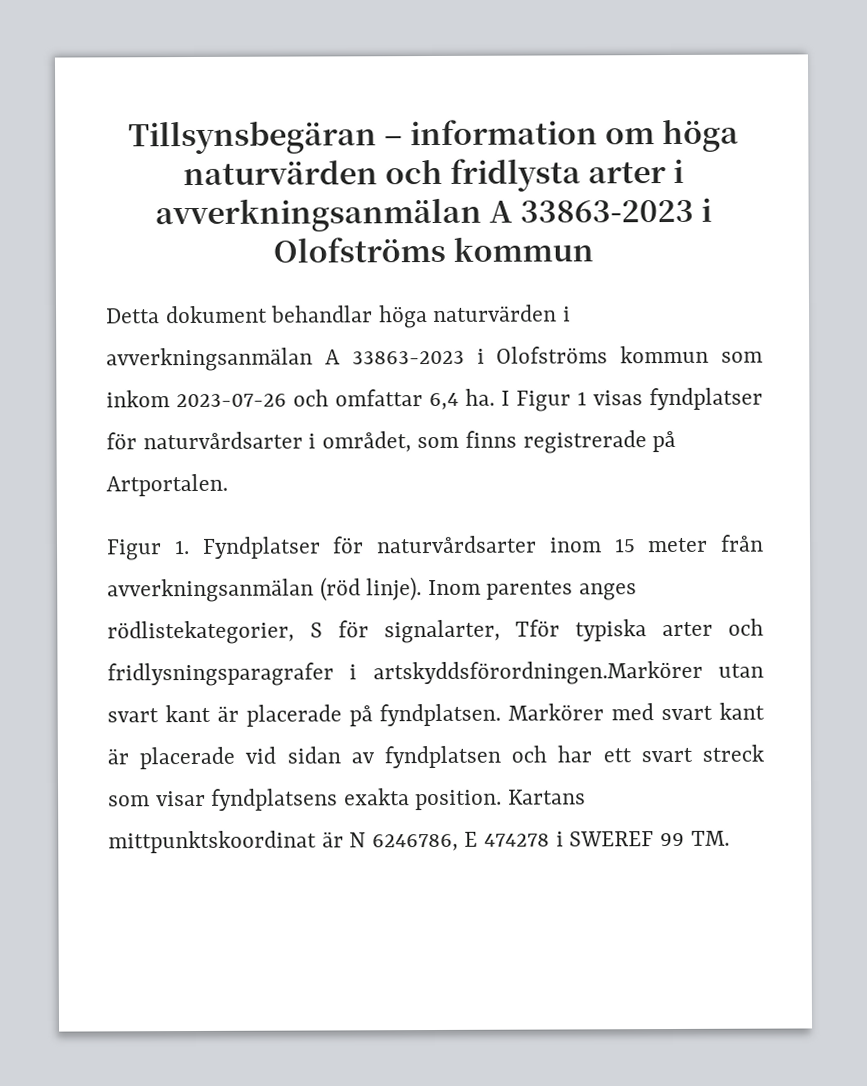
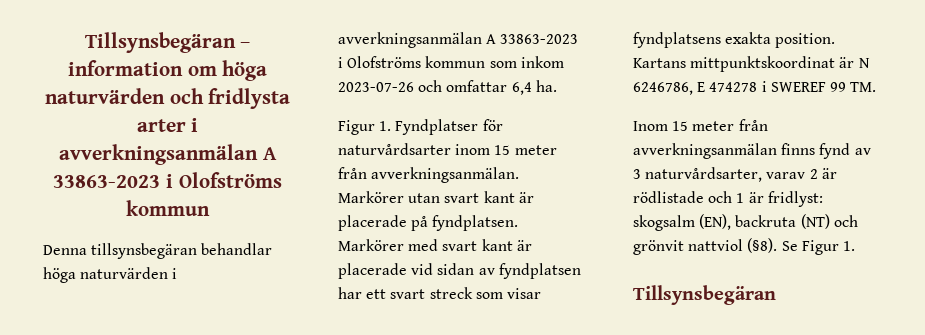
- Detta dokument behandlar höga naturvärden i avverkningsanmälan A 33863-2023 i Olofströms kommun som inkom 2023-07-26 och omfattar 6,4 ha. I Figur 1 visas fyndplatser för naturvårdsarter i området, som finns registrerade på Artportalen.
+ Denna tillsynsbegäran behandlar höga naturvärden i avverkningsanmälan A 33863-2023 i Olofströms kommun som inkom 2023-07-26 och omfattar 6,4 ha.
- Figur 1. Fyndplatser för naturvårdsarter inom 15 meter från avverkningsanmälan (röd linje). Inom parentes anges rödlistekategorier, S för signalarter, Tför typiska arter och fridlysningsparagrafer i artskyddsförordningen.Markörer utan svart kant är placerade på fyndplatsen.
+ Figur 1. Fyndplatser för naturvårdsarter inom 15 meter från avverkningsanmälan. Markörer utan svart kant är placerade på fyndplatsen.
- Markörer med svart kant är placerade vid sidan av fyndplatsen och har ett svart streck som visar fyndplatsens exakta position.
+ Markörer med svart kant är placerade vid sidan av fyndplatsen har ett svart streck som visar fyndplatsens exakta position.
+ Inom 15 meter från avverkningsanmälan finns fynd av 3 naturvårdsarter, varav 2 är rödlistade och 1 är fridlyst: skogsalm (EN), backruta (NT) och grönvit nattviol (§8). Se Figur 1.
+ Tillsynsbegäran

